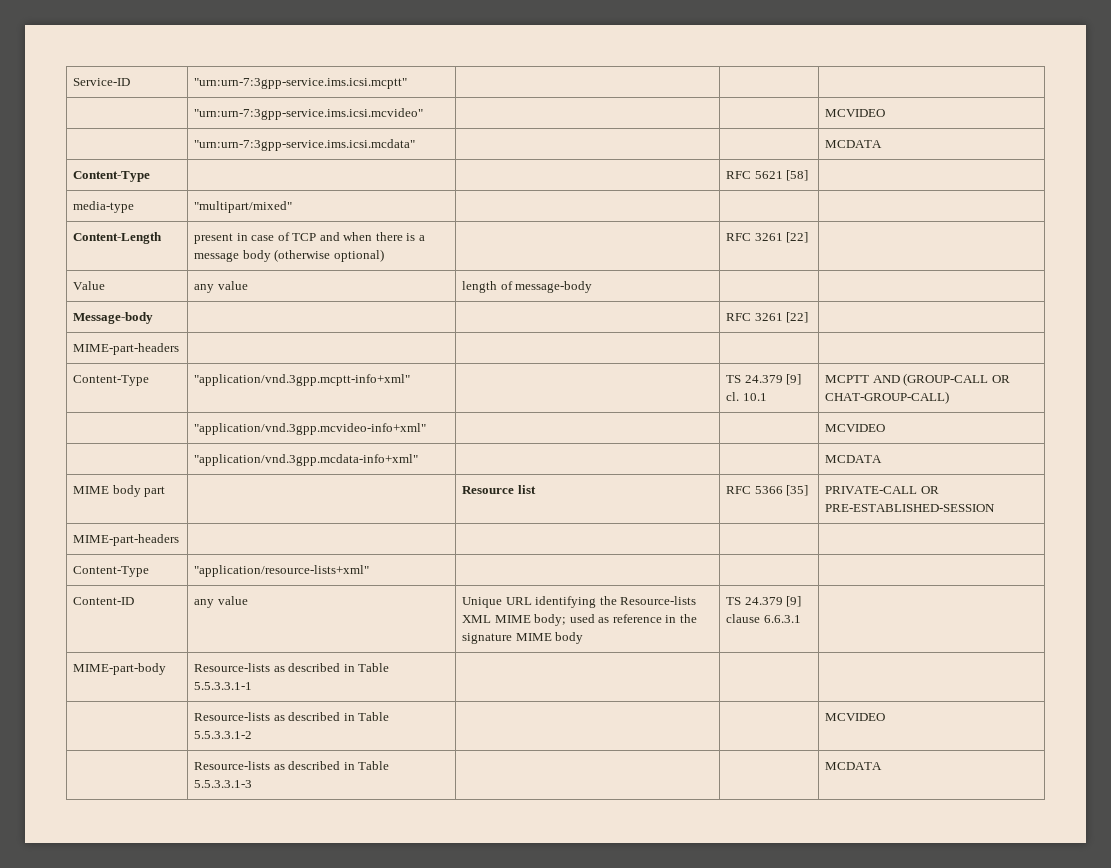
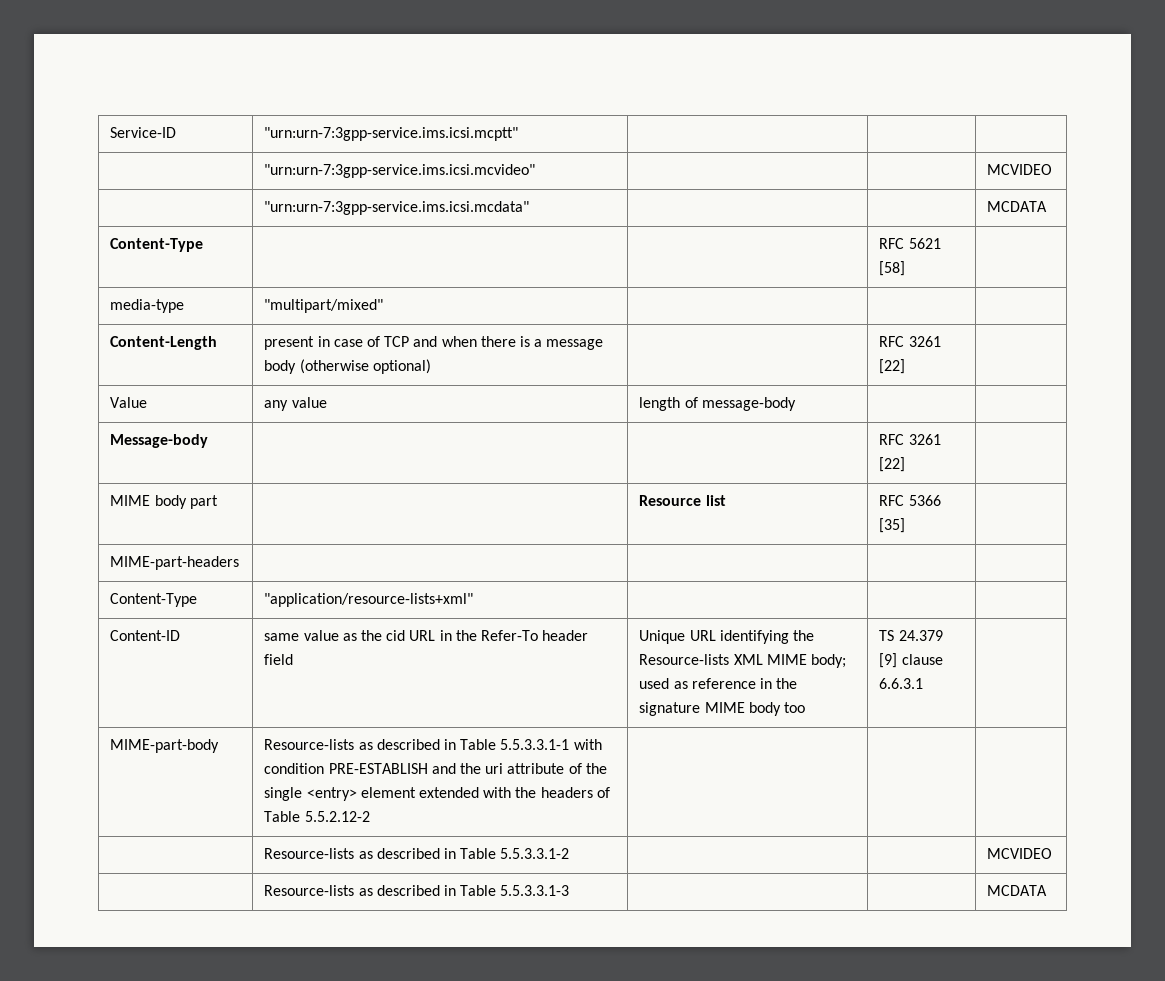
  Message-body | | | RFC 3261 [22] |
- MIME-part-headers | | | |
- Content-Type | "application/vnd.3gpp.mcptt-info+xml" | | TS 24.379 [9] cl. 10.1 | MCPTT AND (GROUP-CALL OR CHAT-GROUP-CALL)
- | "application/vnd.3gpp.mcvideo-info+xml" | | | MCVIDEO
- | "application/vnd.3gpp.mcdata-info+xml" | | | MCDATA
- MIME body part | | Resource list | RFC 5366 [35] | PRIVATE-CALL OR PRE-ESTABLISHED-SESSION
+ MIME body part | | Resource list | RFC 5366 [35] |
- Content-ID | any value | Unique URL identifying the Resource-lists XML MIME body; used as reference in the signature MIME body | TS 24.379 [9] clause 6.6.3.1 |
+ Content-ID | same value as the cid URL in the Refer-To header field | Unique URL identifying the Resource-lists XML MIME body; used as reference in the signature MIME body too | TS 24.379 [9] clause 6.6.3.1 |
- MIME-part-body | Resource-lists as described in Table 5.5.3.3.1-1 | | |
+ MIME-part-body | Resource-lists as described in Table 5.5.3.3.1-1 with condition PRE-ESTABLISH and the uri attribute of the single <entry> element extended with the headers of Table 5.5.2.12-2 | | |

